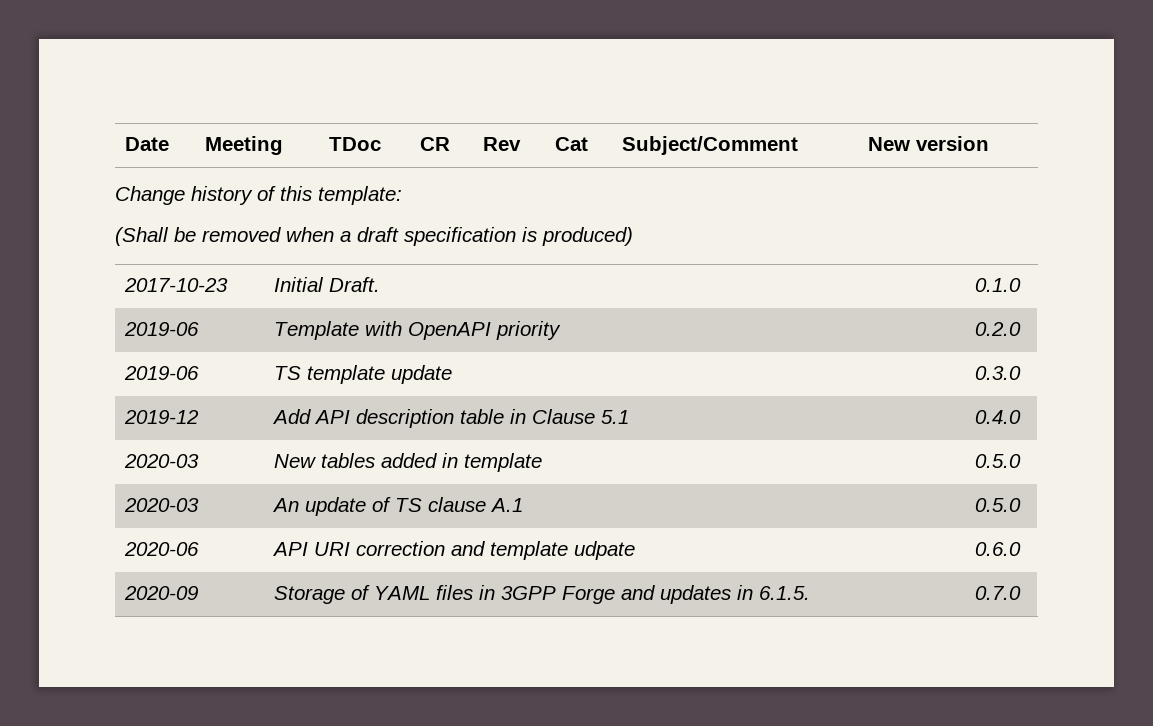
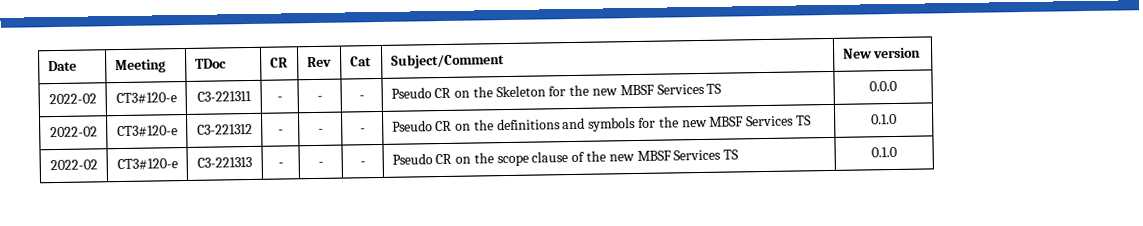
- Change history of this template:
- (Shall be removed when a draft specification is produced)
- 2017-10-23 | Initial Draft. | 0.1.0
- 2019-06 | Template with OpenAPI priority | 0.2.0
- 2019-06 | TS template update | 0.3.0
- 2019-12 | Add API description table in Clause 5.1 | 0.4.0
- 2020-03 | New tables added in template | 0.5.0
- 2020-03 | An update of TS clause A.1 | 0.5.0
- 2020-06 | API URI correction and template udpate | 0.6.0
- 2020-09 | Storage of YAML files in 3GPP Forge and updates in 6.1.5. | 0.7.0
+ 2022-02 | CT3#120-e | C3-221311 | - | - | - | Pseudo CR on the Skeleton for the new MBSF Services TS | 0.0.0
+ 2022-02 | CT3#120-e | C3-221312 | - | - | - | Pseudo CR on the definitions and symbols for the new MBSF Services TS | 0.1.0
+ 2022-02 | CT3#120-e | C3-221313 | - | - | - | Pseudo CR on the scope clause of the new MBSF Services TS | 0.1.0

